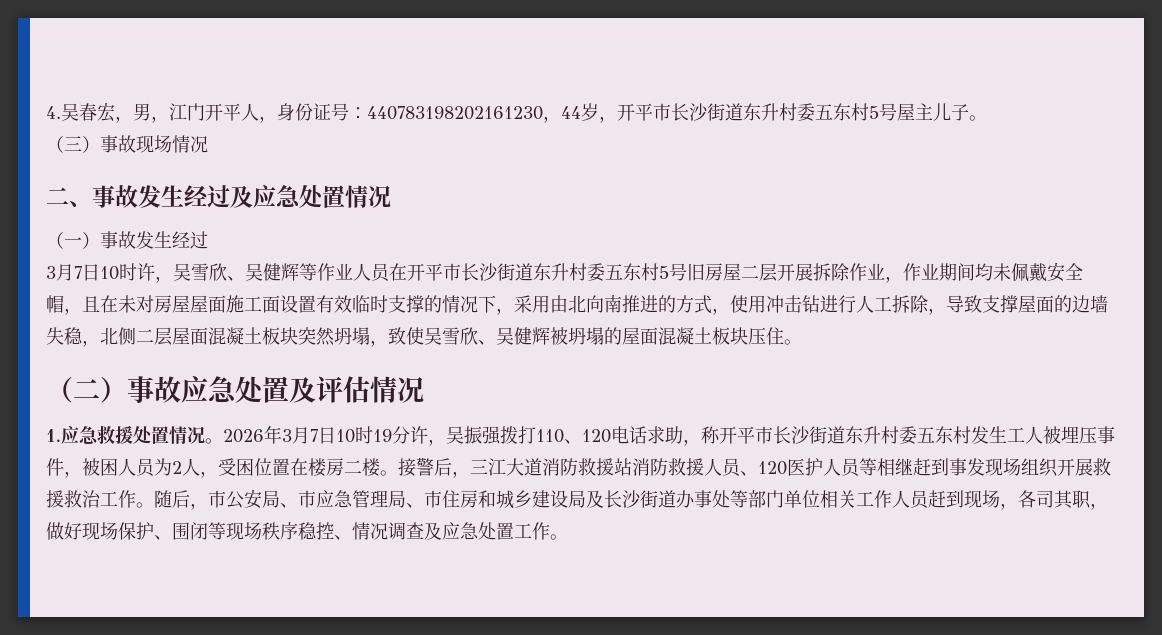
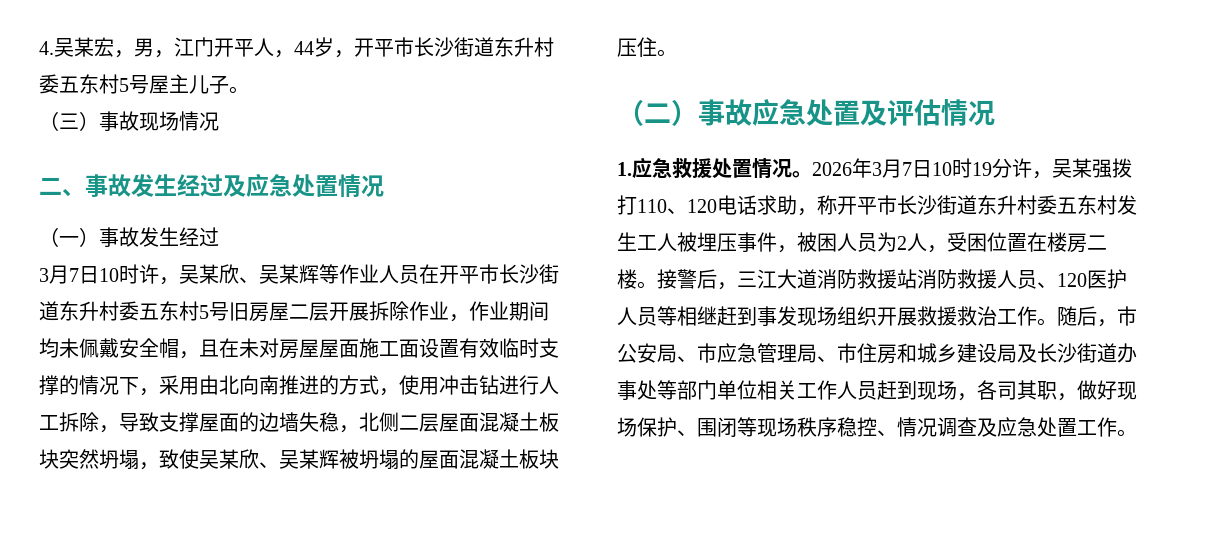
- 4.吴春宏，男，江门开平人，身份证号：440783198202161230，44岁，开平市长沙街道东升村委五东村5号屋主儿子。
+ 4.吴某宏，男，江门开平人，44岁，开平市长沙街道东升村委五东村5号屋主儿子。
- 3月7日10时许，吴雪欣、吴健辉等作业人员在开平市长沙街道东升村委五东村5号旧房屋二层开展拆除作业，作业期间均未佩戴安全帽，且在未对房屋屋面施工面设置有效临时支撑的情况下，采用由北向南推进的方式，使用冲击钻进行人工拆除，导致支撑屋面的边墙失稳，北侧二层屋面混凝土板块突然坍塌，致使吴雪欣、吴健辉被坍塌的屋面混凝土板块压住。
+ 3月7日10时许，吴某欣、吴某辉等作业人员在开平市长沙街道东升村委五东村5号旧房屋二层开展拆除作业，作业期间均未佩戴安全帽，且在未对房屋屋面施工面设置有效临时支撑的情况下，采用由北向南推进的方式，使用冲击钻进行人工拆除，导致支撑屋面的边墙失稳，北侧二层屋面混凝土板块突然坍塌，致使吴某欣、吴某辉被坍塌的屋面混凝土板块压住。
- 2026年3月7日10时19分许，吴振强拨打110、120电话求助，称开平市长沙街道东升村委五东村发生工人被埋压事件，被困人员为2人，受困位置在楼房二楼。
+ 2026年3月7日10时19分许，吴某强拨打110、120电话求助，称开平市长沙街道东升村委五东村发生工人被埋压事件，被困人员为2人，受困位置在楼房二楼。

